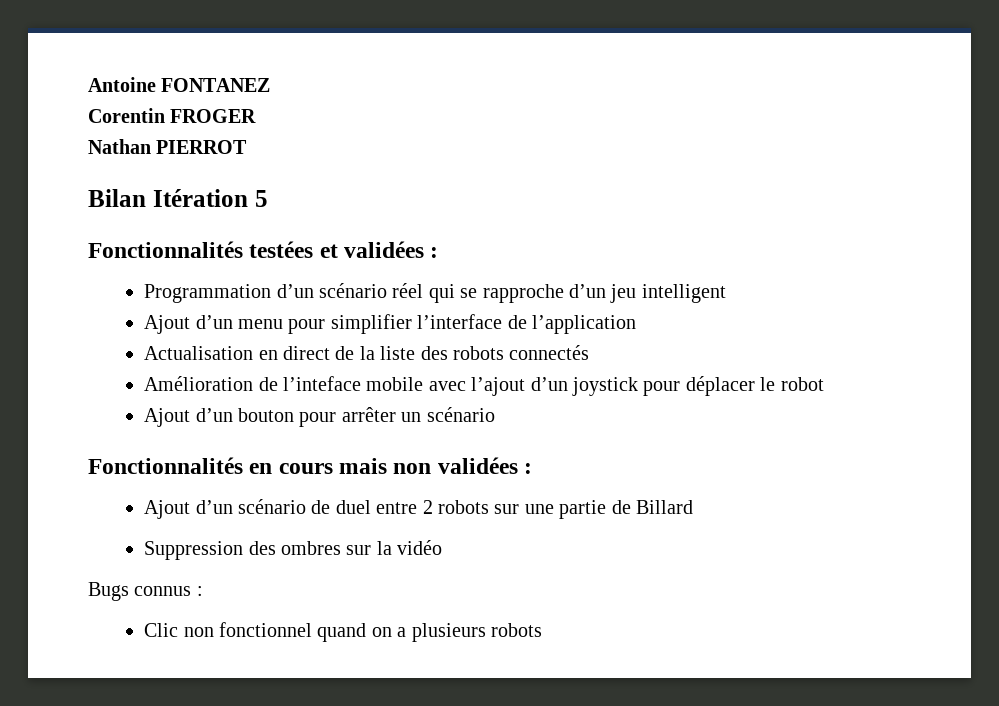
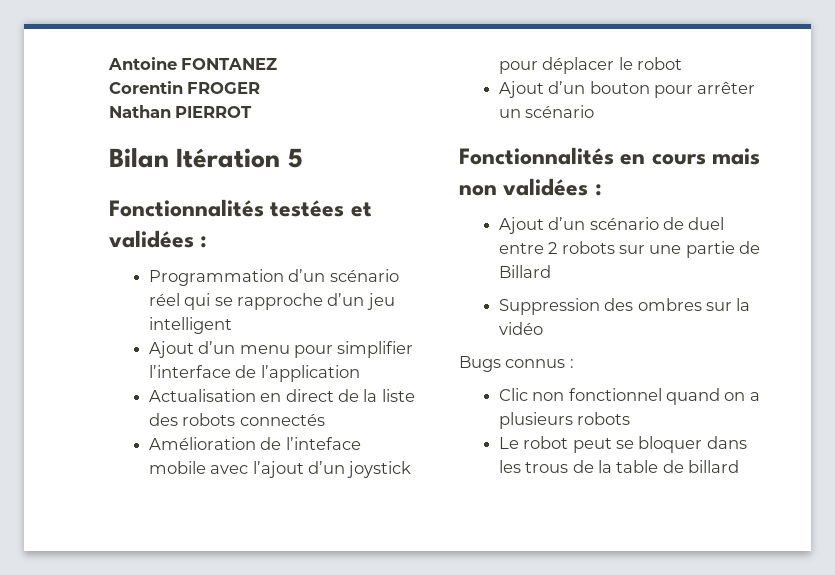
+ Le robot peut se bloquer dans les trous de la table de billard

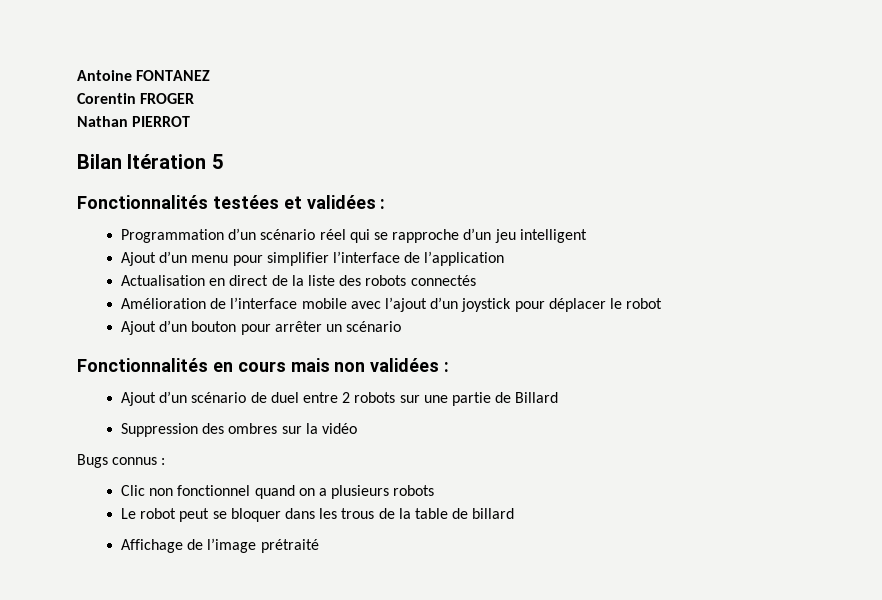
- Amélioration de l’inteface mobile avec l’ajout d’un joystick pour déplacer le robot
+ Amélioration de l’interface mobile avec l’ajout d’un joystick pour déplacer le robot
+ Affichage de l’image prétraité

